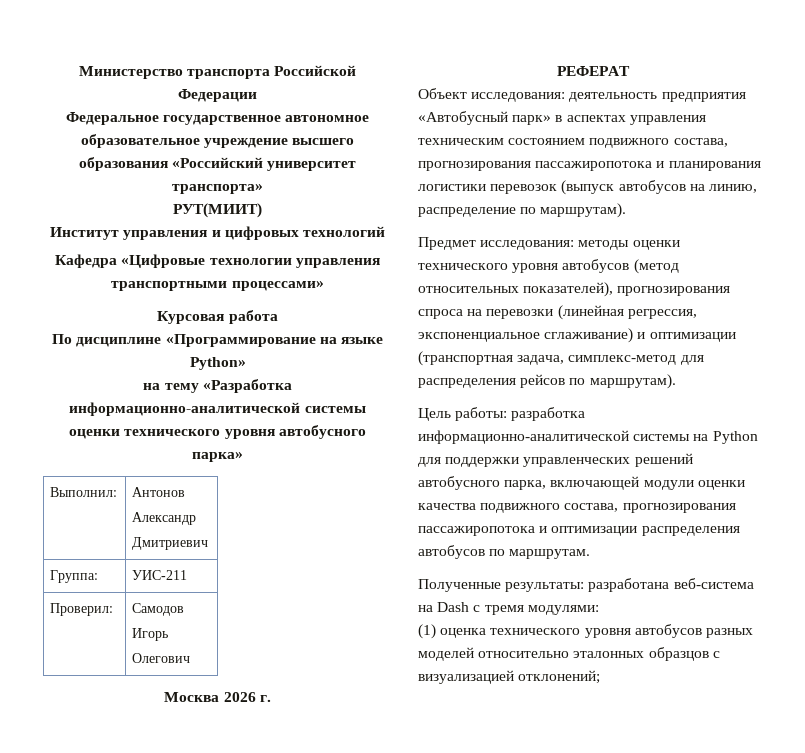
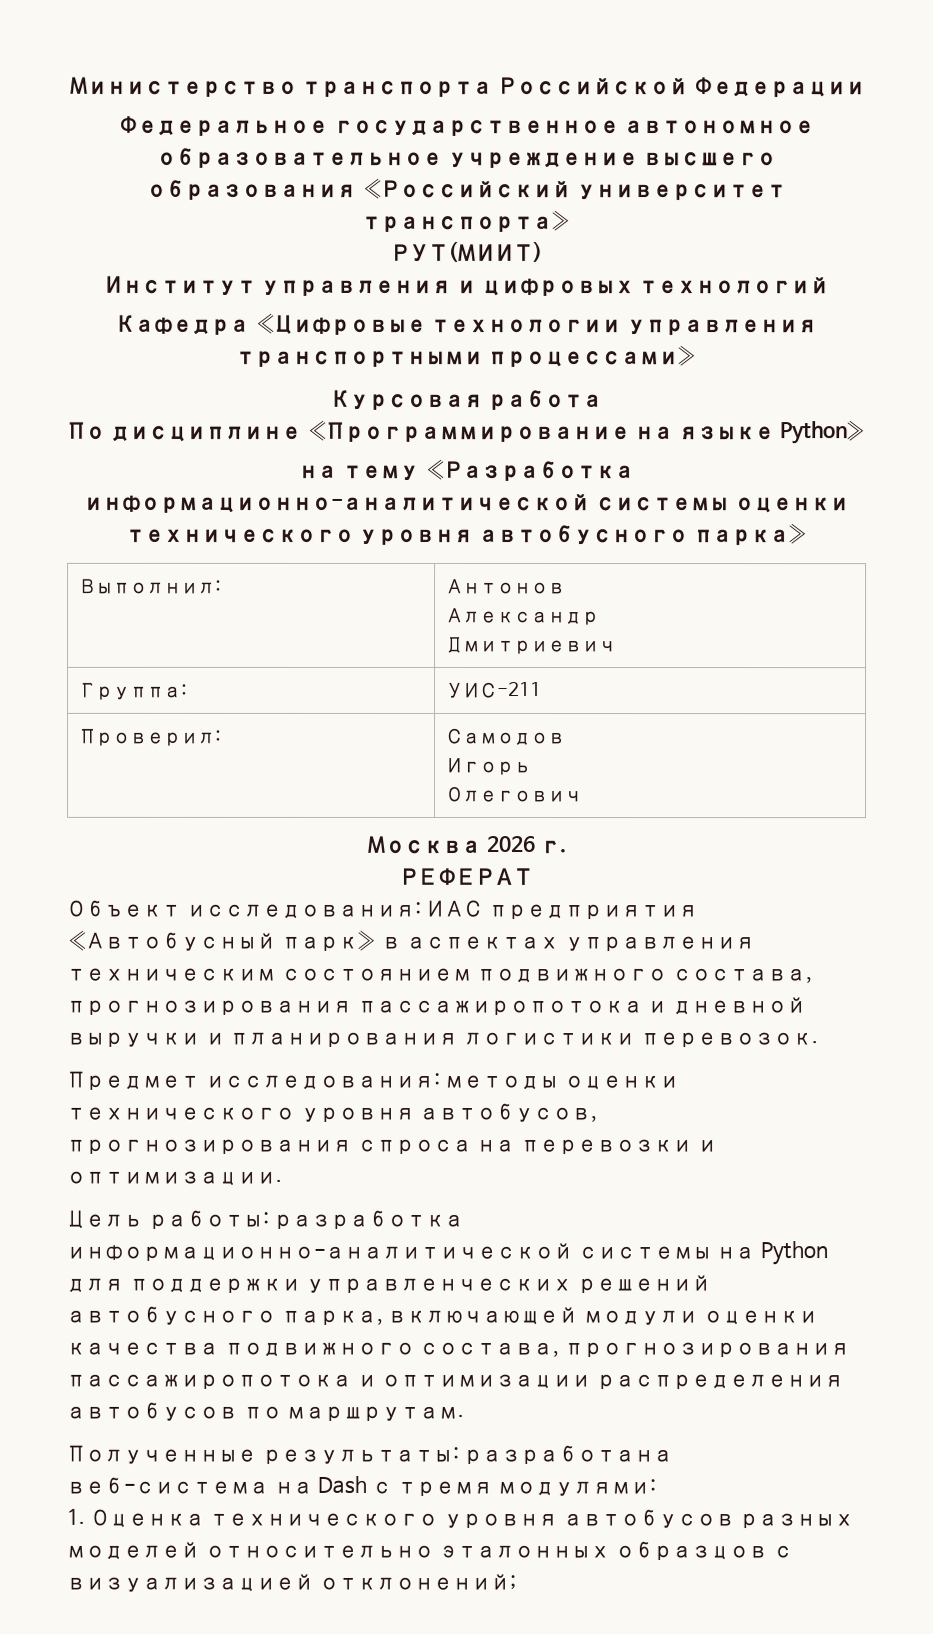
- Объект исследования: деятельность предприятия «Автобусный парк» в аспектах управления техническим состоянием подвижного состава, прогнозирования пассажиропотока и планирования логистики перевозок (выпуск автобусов на линию, распределение по маршрутам).
+ Объект исследования: ИАС предприятия «Автобусный парк» в аспектах управления техническим состоянием подвижного состава, прогнозирования пассажиропотока и дневной выручки и планирования логистики перевозок.
- Предмет исследования: методы оценки технического уровня автобусов (метод относительных показателей), прогнозирования спроса на перевозки (линейная регрессия, экспоненциальное сглаживание) и оптимизации (транспортная задача, симплекс-метод для распределения рейсов по маршрутам).
+ Предмет исследования: методы оценки технического уровня автобусов, прогнозирования спроса на перевозки и оптимизации.
- (1) оценка технического уровня автобусов разных моделей относительно эталонных образцов с визуализацией отклонений;
+ 1. Оценка технического уровня автобусов разных моделей относительно эталонных образцов с визуализацией отклонений;

